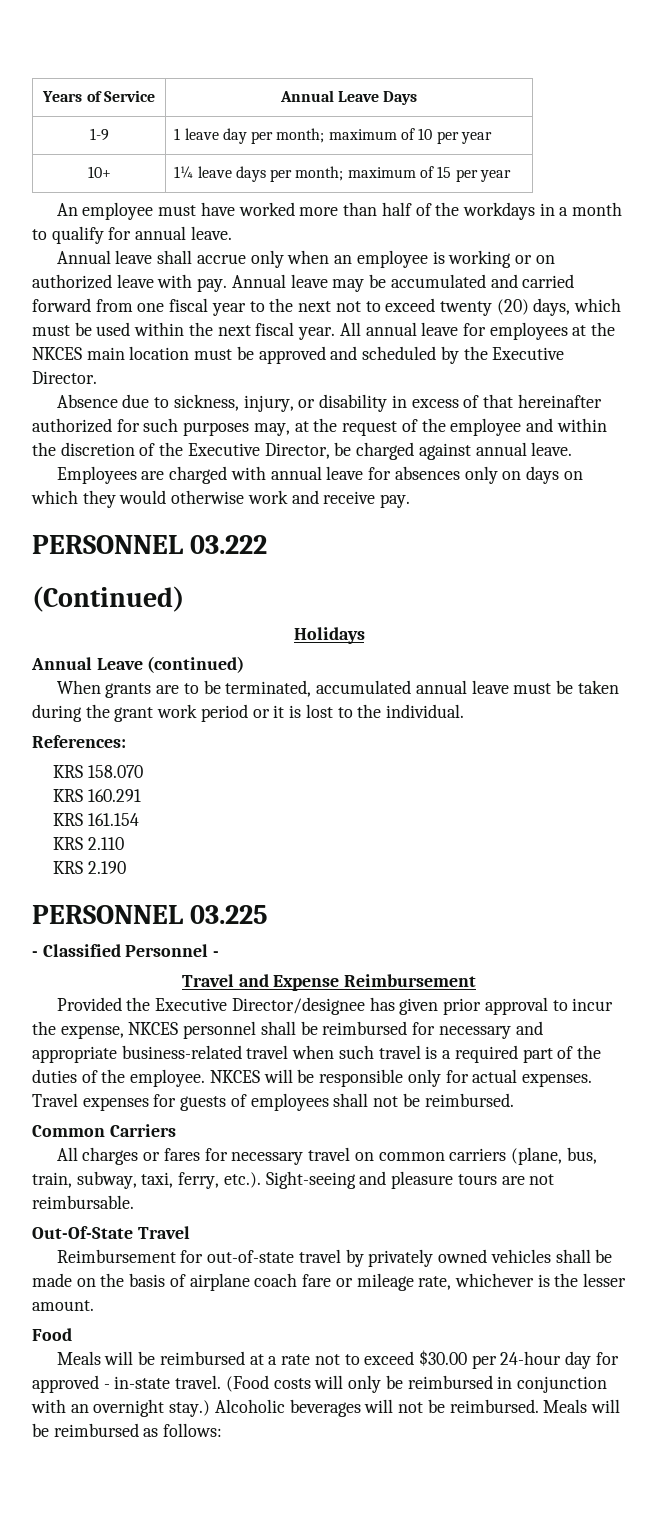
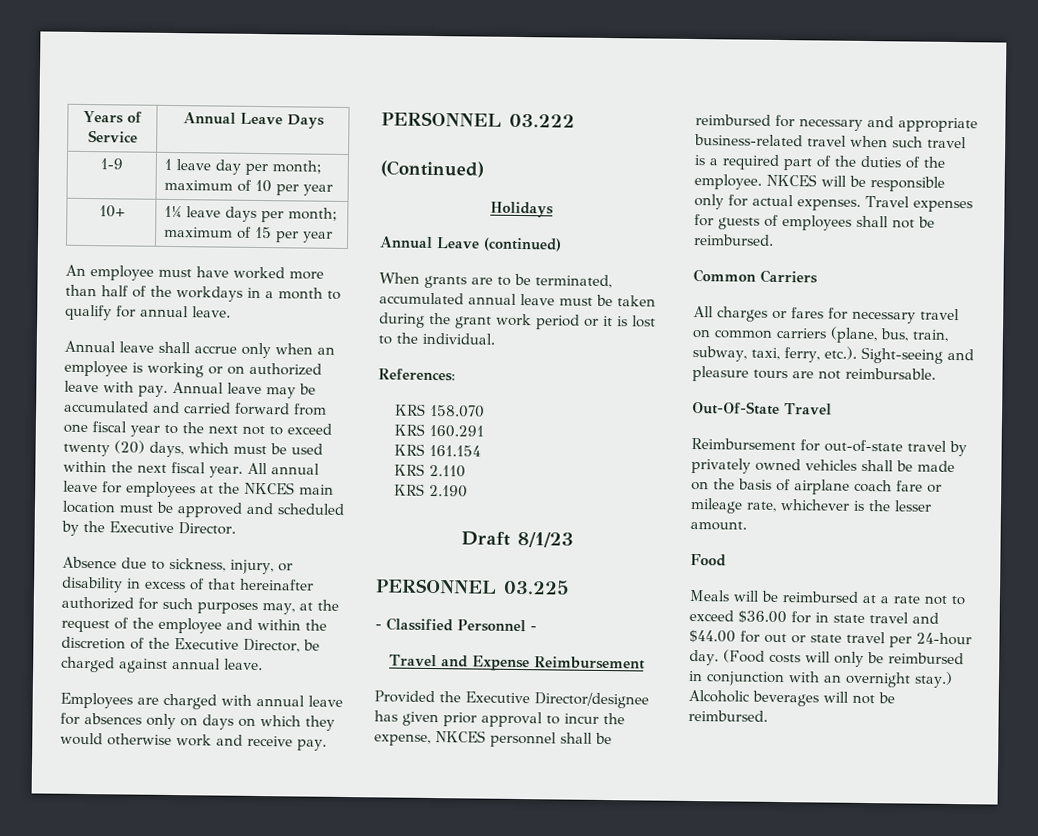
+ Draft 8/1/23
- Meals will be reimbursed at a rate not to exceed $30.00 per 24-hour day for approved - in-state travel.
+ Meals will be reimbursed at a rate not to exceed $36.00 for in state travel and $44.00 for out or state travel per 24-hour day.
- Meals will be reimbursed as follows:

